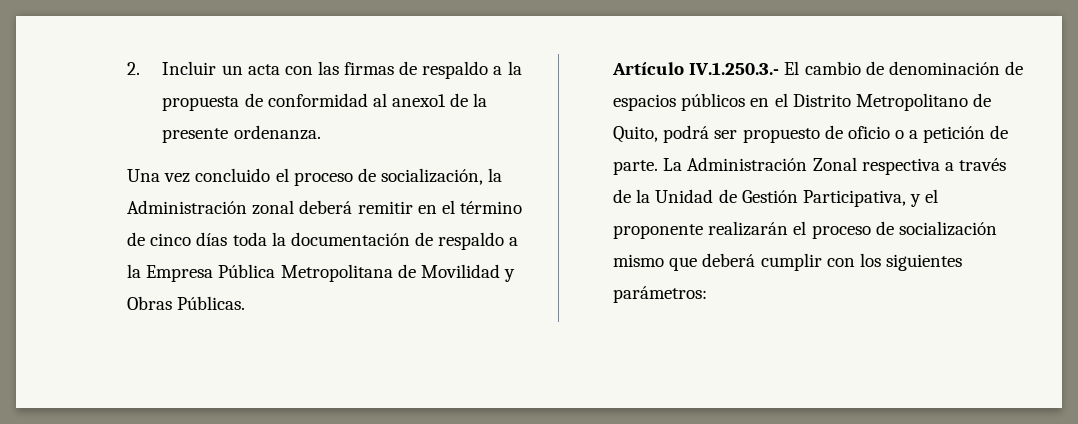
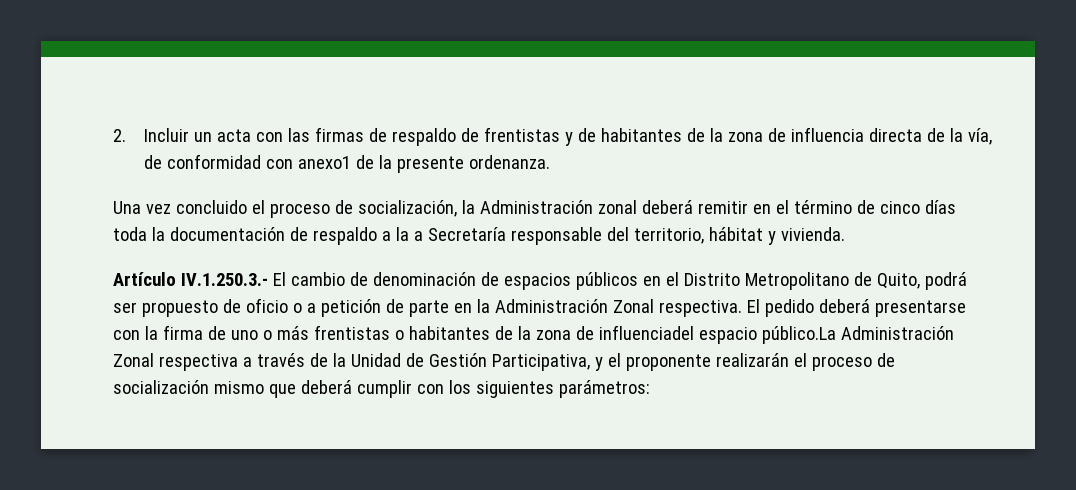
- 2. Incluir un acta con las firmas de respaldo a la propuesta de conformidad al anexo1 de la presente ordenanza.
+ 2. Incluir un acta con las firmas de respaldo de frentistas y de habitantes de la zona de influencia directa de la vía, de conformidad con anexo1 de la presente ordenanza.
- Una vez concluido el proceso de socialización, la Administración zonal deberá remitir en el término de cinco días toda la documentación de respaldo a la Empresa Pública Metropolitana de Movilidad y Obras Públicas.
+ Una vez concluido el proceso de socialización, la Administración zonal deberá remitir en el término de cinco días toda la documentación de respaldo a la a Secretaría responsable del territorio, hábitat y vivienda.
- Artículo IV.1.250.3.- El cambio de denominación de espacios públicos en el Distrito Metropolitano de Quito, podrá ser propuesto de oficio o a petición de parte. La Administración Zonal respectiva a través de la Unidad de Gestión Participativa, y el proponente realizarán el proceso de socialización mismo que deberá cumplir con los siguientes parámetros:
+ Artículo IV.1.250.3.- El cambio de denominación de espacios públicos en el Distrito Metropolitano de Quito, podrá ser propuesto de oficio o a petición de parte en la Administración Zonal respectiva. El pedido deberá presentarse con la firma de uno o más frentistas o habitantes de la zona de influenciadel espacio público.La Administración Zonal respectiva a través de la Unidad de Gestión Participativa, y el proponente realizarán el proceso de socialización mismo que deberá cumplir con los siguientes parámetros:

